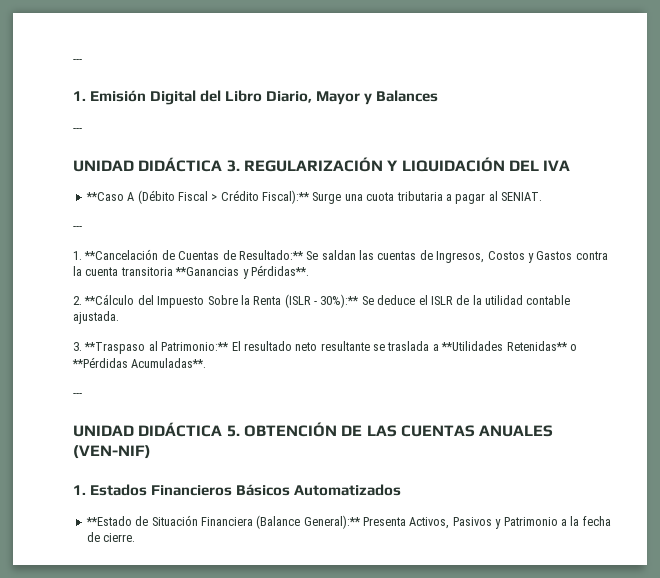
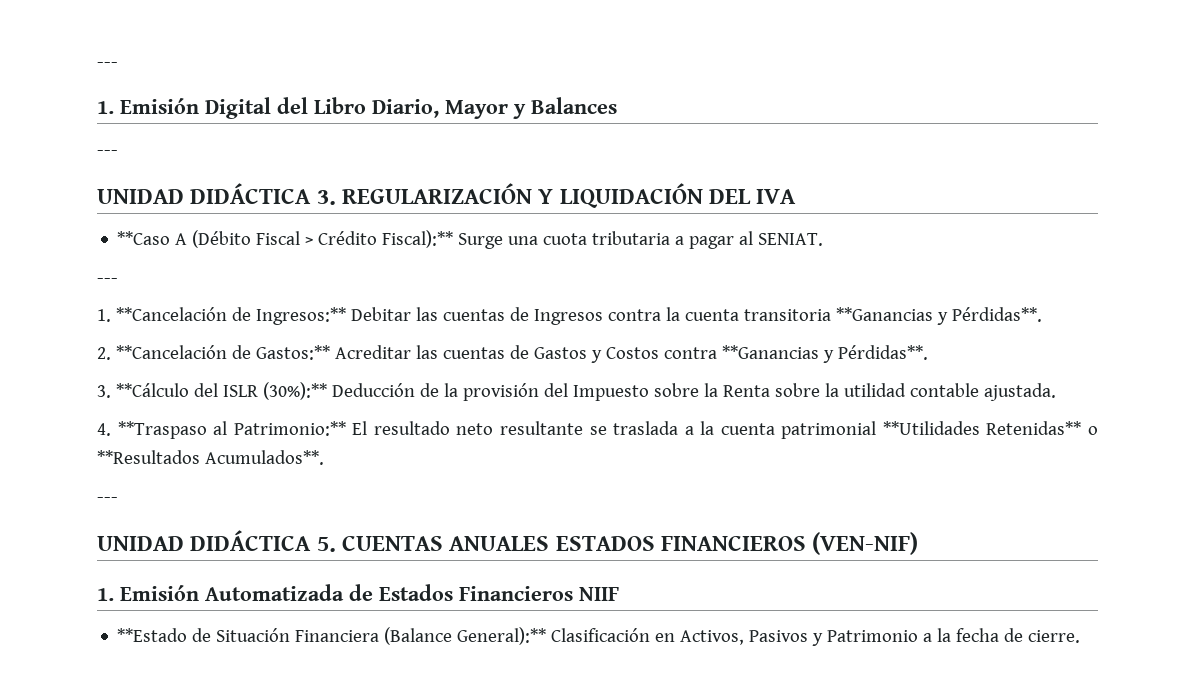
- 1. **Cancelación de Cuentas de Resultado:** Se saldan las cuentas de Ingresos, Costos y Gastos contra la cuenta transitoria **Ganancias y Pérdidas**.
+ 1. **Cancelación de Ingresos:** Debitar las cuentas de Ingresos contra la cuenta transitoria **Ganancias y Pérdidas**.
- 2. **Cálculo del Impuesto Sobre la Renta (ISLR - 30%):** Se deduce el ISLR de la utilidad contable ajustada.
+ 2. **Cancelación de Gastos:** Acreditar las cuentas de Gastos y Costos contra **Ganancias y Pérdidas**.
+ 3. **Cálculo del ISLR (30%):** Deducción de la provisión del Impuesto sobre la Renta sobre la utilidad contable ajustada.
- 3. **Traspaso al Patrimonio:** El resultado neto resultante se traslada a **Utilidades Retenidas** o **Pérdidas Acumuladas**.
+ 4. **Traspaso al Patrimonio:** El resultado neto resultante se traslada a la cuenta patrimonial **Utilidades Retenidas** o **Resultados Acumulados**.
- UNIDAD DIDÁCTICA 5. OBTENCIÓN DE LAS CUENTAS ANUALES (VEN-NIF)
- 1. Estados Financieros Básicos Automatizados
+ UNIDAD DIDÁCTICA 5. CUENTAS ANUALES ESTADOS FINANCIEROS (VEN-NIF)
+ 1. Emisión Automatizada de Estados Financieros NIIF
- **Estado de Situación Financiera (Balance General):** Presenta Activos, Pasivos y Patrimonio a la fecha de cierre.
+ **Estado de Situación Financiera (Balance General):** Clasificación en Activos, Pasivos y Patrimonio a la fecha de cierre.

